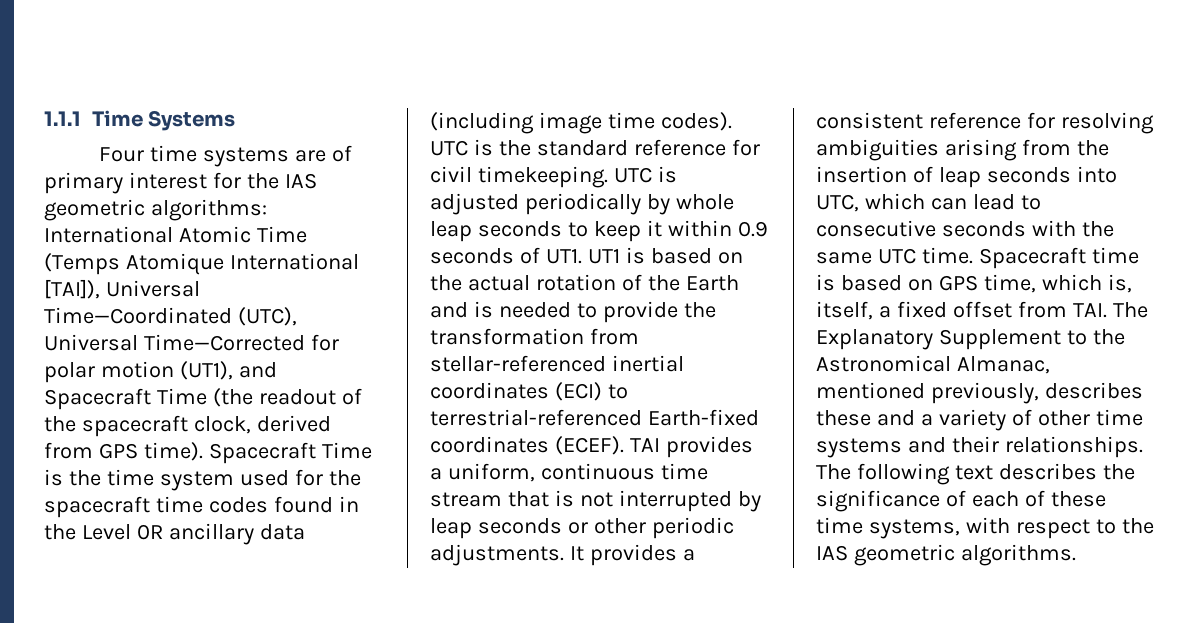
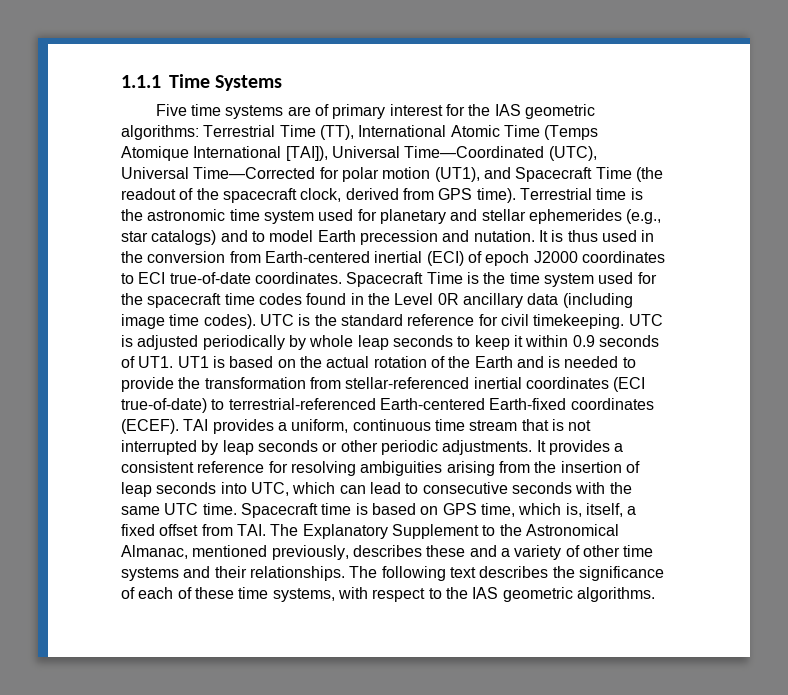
- Four time systems are of primary interest for the IAS geometric algorithms: International Atomic Time (Temps Atomique International [TAI]), Universal Time—Coordinated (UTC), Universal Time—Corrected for polar motion (UT1), and Spacecraft Time (the readout of the spacecraft clock, derived from GPS time).
+ Five time systems are of primary interest for the IAS geometric algorithms: Terrestrial Time (TT), International Atomic Time (Temps Atomique International [TAI]), Universal Time—Coordinated (UTC), Universal Time—Corrected for polar motion (UT1), and Spacecraft Time (the readout of the spacecraft clock, derived from GPS time).
+ Terrestrial time is the astronomic time system used for planetary and stellar ephemerides (e.g., star catalogs) and to model Earth precession and nutation. It is thus used in the conversion from Earth-centered inertial (ECI) of epoch J2000 coordinates to ECI true-of-date coordinates.
- UTC is adjusted periodically by whole leap seconds to keep it within 0.9 seconds of UT1. UT1 is based on the actual rotation of the Earth and is needed to provide the transformation from stellar-referenced inertial coordinates (ECI) to terrestrial-referenced Earth-fixed coordinates (ECEF).
+ UTC is adjusted periodically by whole leap seconds to keep it within 0.9 seconds of UT1. UT1 is based on the actual rotation of the Earth and is needed to provide the transformation from stellar-referenced inertial coordinates (ECI true-of-date) to terrestrial-referenced Earth-centered Earth-fixed coordinates (ECEF).

